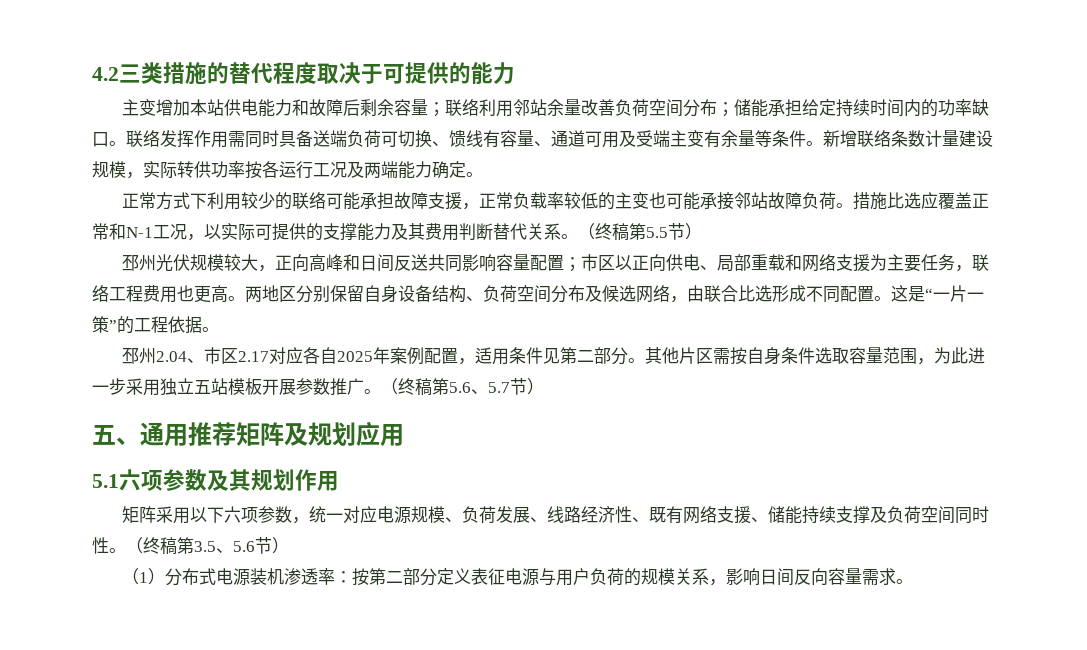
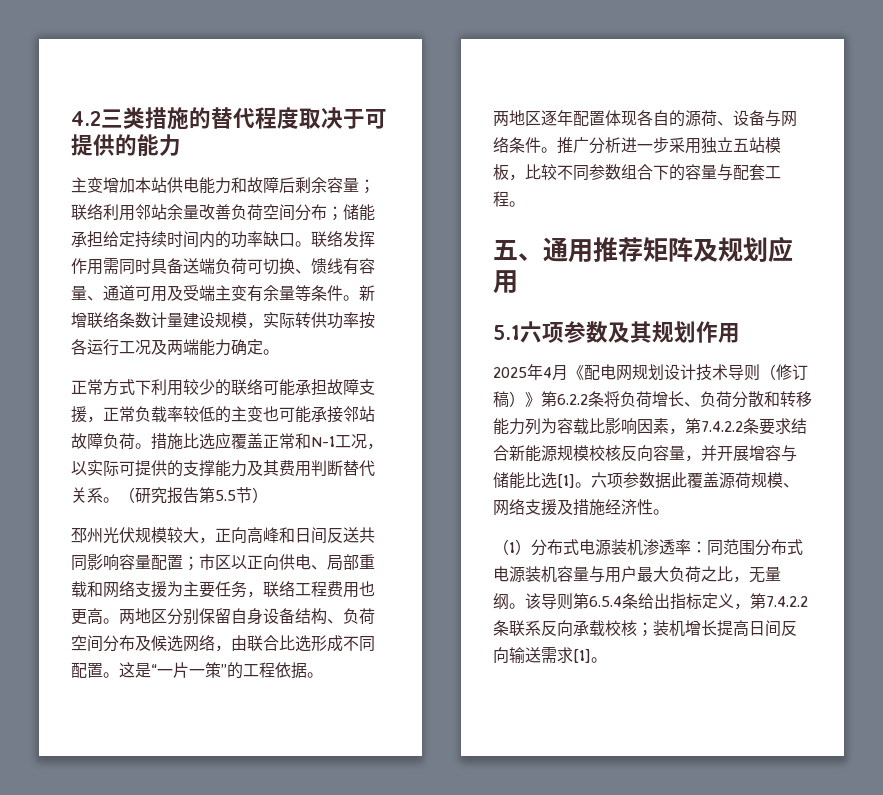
- （终稿第5.5节）
+ （研究报告第5.5节）
- 邳州2.04、市区2.17对应各自2025年案例配置，适用条件见第二部分。其他片区需按自身条件选取容量范围，为此进一步采用独立五站模板开展参数推广。（终稿第5.6、5.7节）
+ 两地区逐年配置体现各自的源荷、设备与网络条件。推广分析进一步采用独立五站模板，比较不同参数组合下的容量与配套工程。
- 矩阵采用以下六项参数，统一对应电源规模、负荷发展、线路经济性、既有网络支援、储能持续支撑及负荷空间同时性。（终稿第3.5、5.6节）
+ 2025年4月《配电网规划设计技术导则（修订稿）》第6.2.2条将负荷增长、负荷分散和转移能力列为容载比影响因素，第7.4.2.2条要求结合新能源规模校核反向容量，并开展增容与储能比选[1]。六项参数据此覆盖源荷规模、网络支援及措施经济性。
- （1）分布式电源装机渗透率：按第二部分定义表征电源与用户负荷的规模关系，影响日间反向容量需求。
+ （1）分布式电源装机渗透率：同范围分布式电源装机容量与用户最大负荷之比，无量纲。该导则第6.5.4条给出指标定义，第7.4.2.2条联系反向承载校核；装机增长提高日间反向输送需求[1]。

